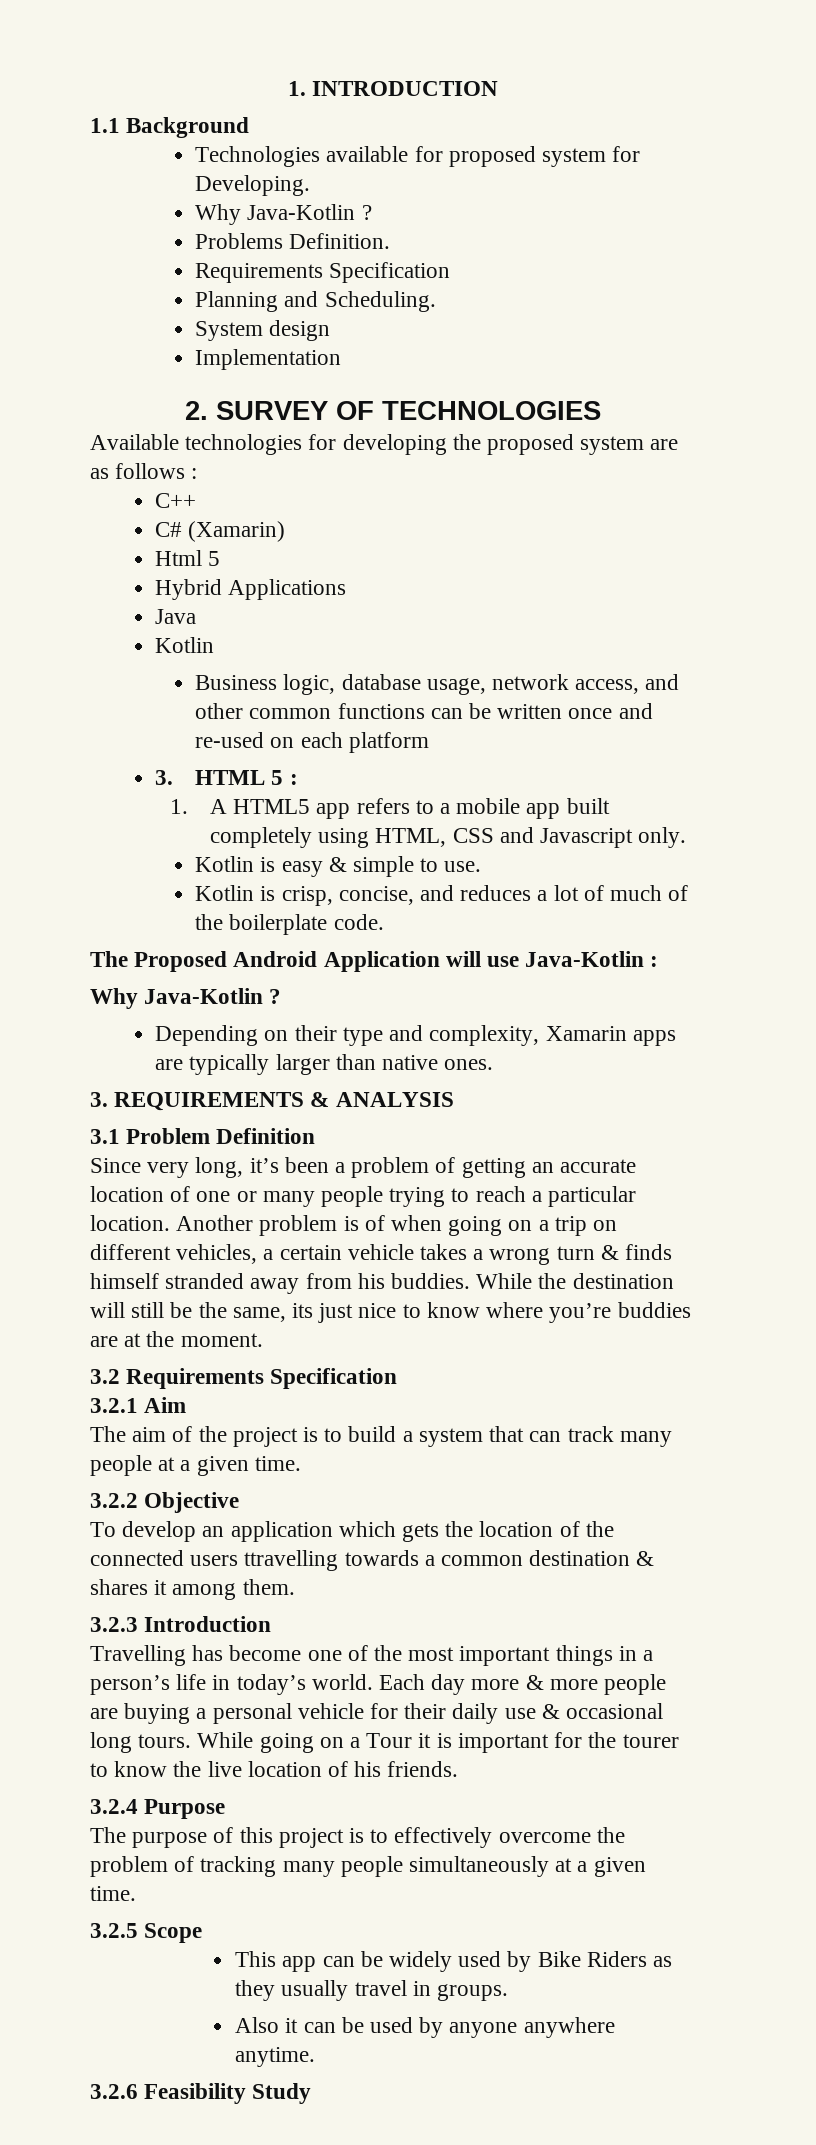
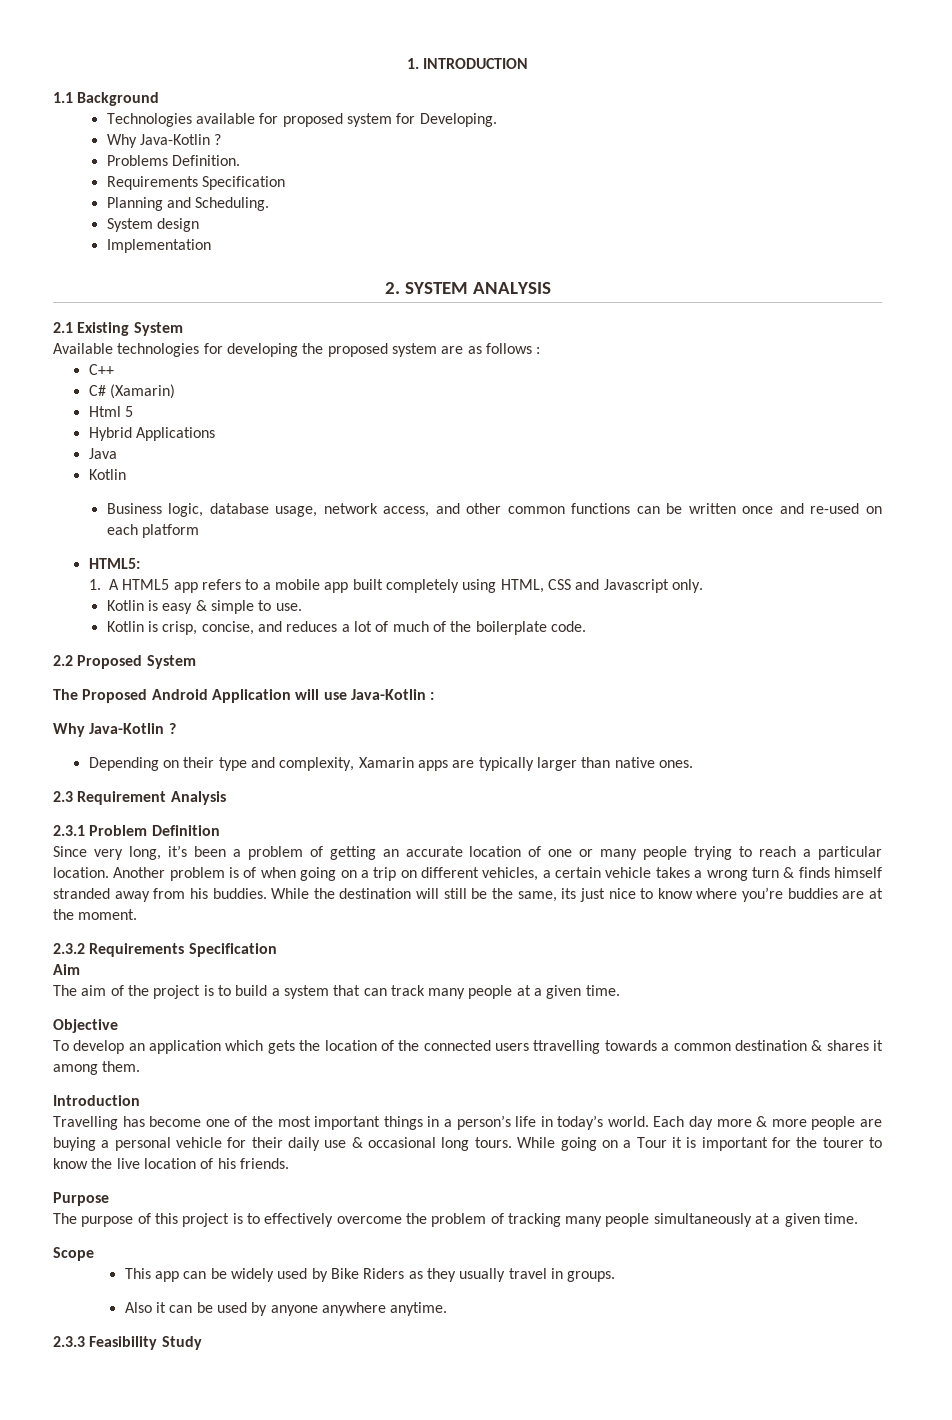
- 2. SURVEY OF TECHNOLOGIES
+ 2. SYSTEM ANALYSIS
+ 2.1 Existing System
- 3. HTML 5 :
+ HTML5:
+ 2.2 Proposed System
- 3. REQUIREMENTS & ANALYSIS
- 3.1 Problem Definition
+ 2.3 Requirement Analysis
+ 2.3.1 Problem Definition
- 3.2 Requirements Specification
- 3.2.1 Aim
+ 2.3.2 Requirements Specification
+ Aim
- 3.2.2 Objective
+ Objective
- 3.2.3 Introduction
+ Introduction
- 3.2.4 Purpose
+ Purpose
- 3.2.5 Scope
+ Scope
- 3.2.6 Feasibility Study
+ 2.3.3 Feasibility Study

